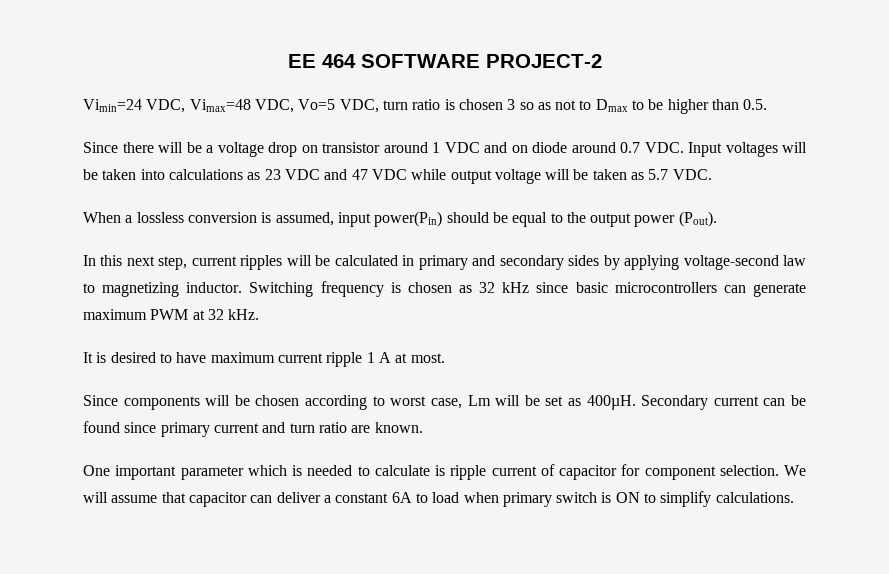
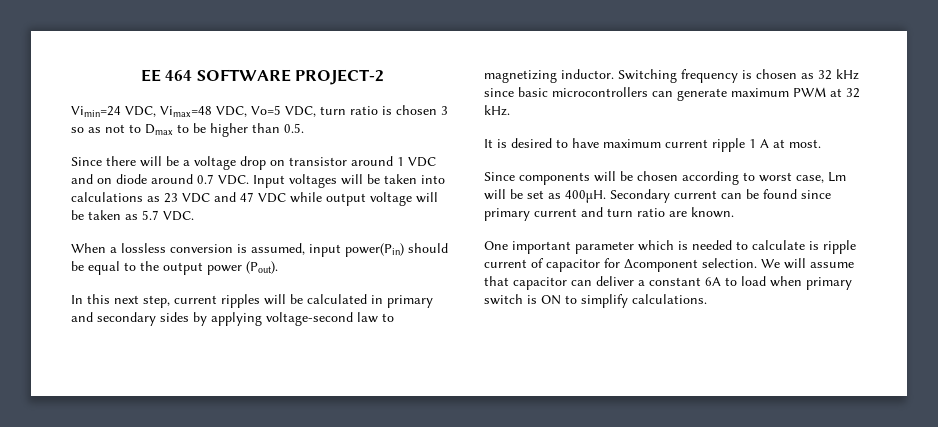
- One important parameter which is needed to calculate is ripple current of capacitor for component selection.
+ One important parameter which is needed to calculate is ripple current of capacitor for Δcomponent selection.

